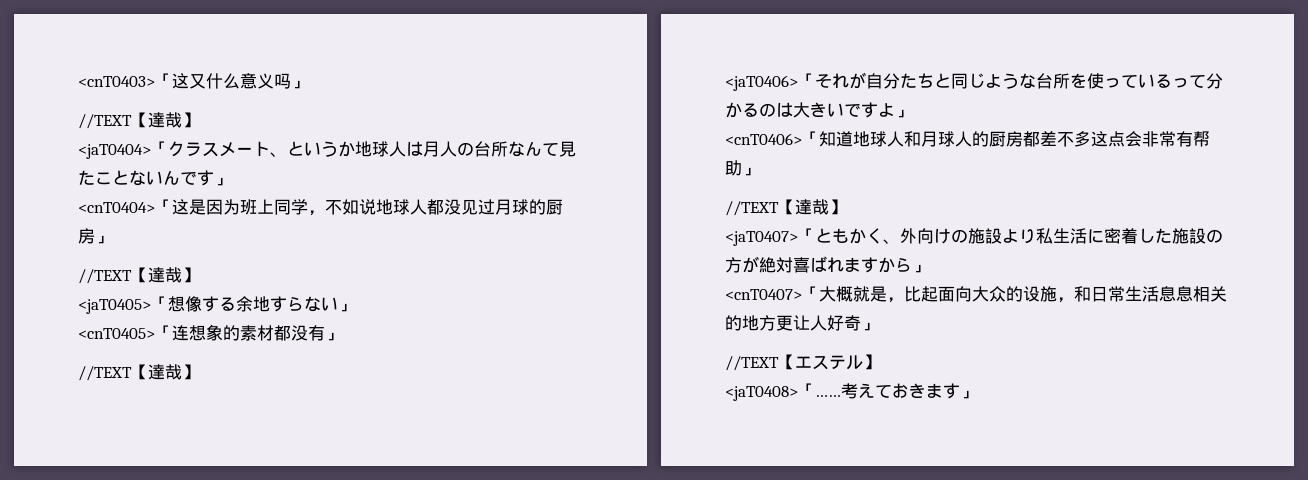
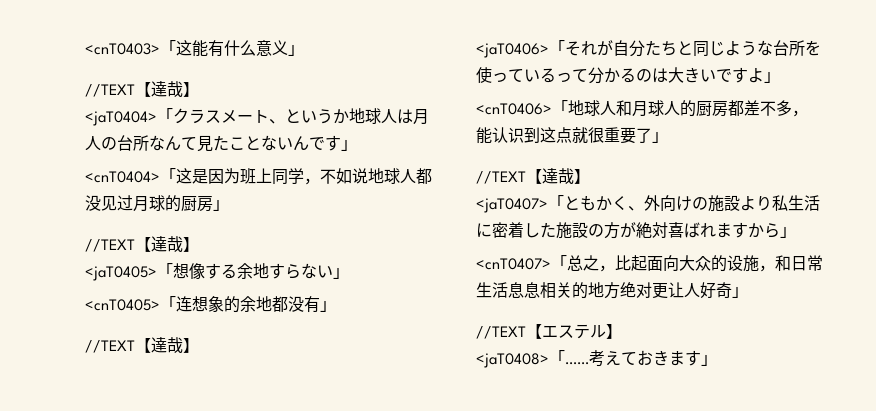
- <cnT0403>「这又什么意义吗」
+ <cnT0403>「这能有什么意义」
- <cnT0405>「连想象的素材都没有」
+ <cnT0405>「连想象的余地都没有」
- <cnT0406>「知道地球人和月球人的厨房都差不多这点会非常有帮助」
+ <cnT0406>「地球人和月球人的厨房都差不多，能认识到这点就很重要了」
- <cnT0407>「大概就是，比起面向大众的设施，和日常生活息息相关的地方更让人好奇」
+ <cnT0407>「总之，比起面向大众的设施，和日常生活息息相关的地方绝对更让人好奇」

